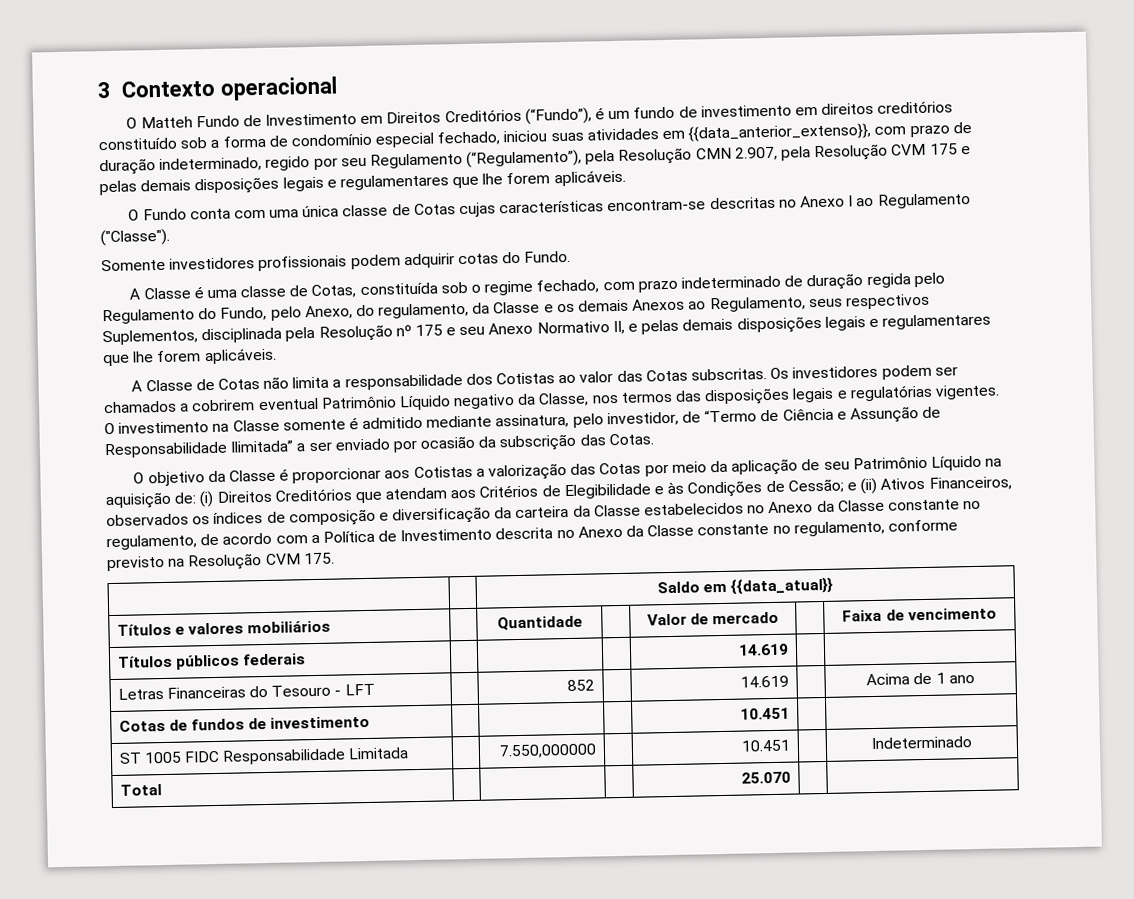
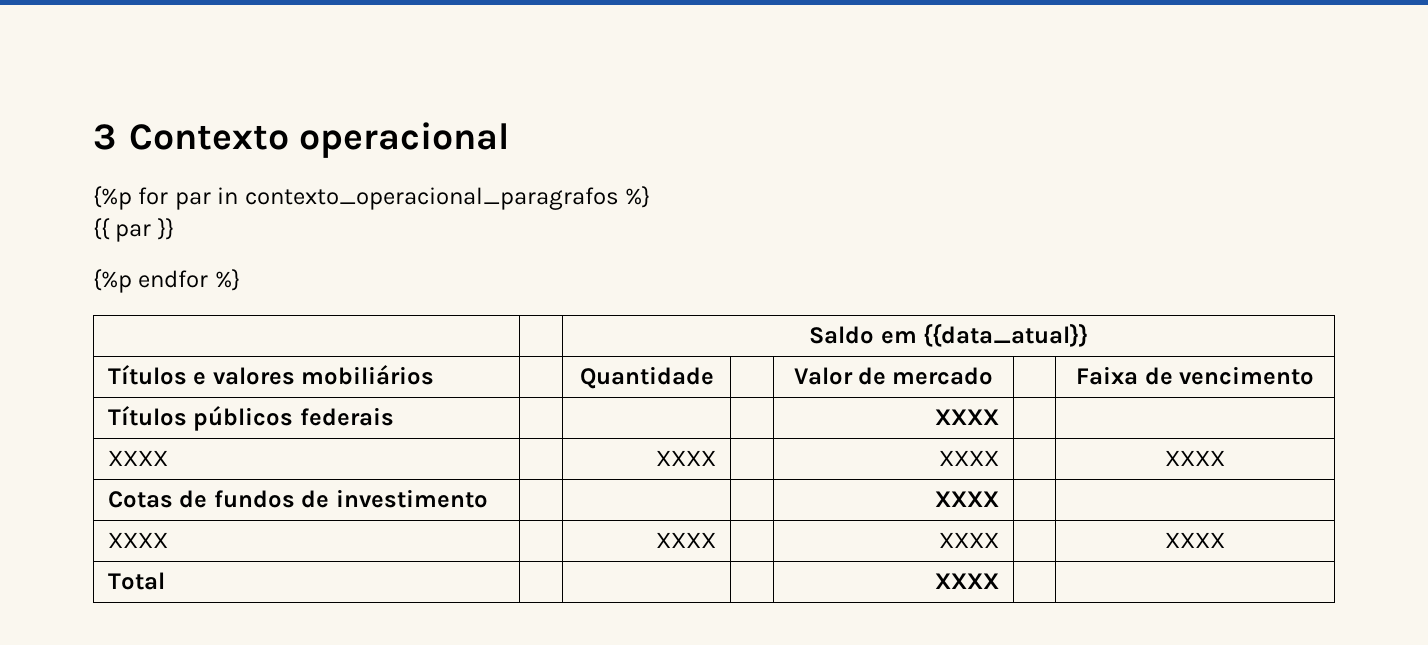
- O Matteh Fundo de Investimento em Direitos Creditórios (“Fundo”), é um fundo de investimento em direitos creditórios constituído sob a forma de condomínio especial fechado, iniciou suas atividades em {{data_anterior_extenso}}, com prazo de duração indeterminado, regido por seu Regulamento (“Regulamento”), pela Resolução CMN 2.907, pela Resolução CVM 175 e pelas demais disposições legais e regulamentares que lhe forem aplicáveis.
- O Fundo conta com uma única classe de Cotas cujas características encontram-se descritas no Anexo I ao Regulamento ("Classe").
- Somente investidores profissionais podem adquirir cotas do Fundo.
- A Classe é uma classe de Cotas, constituída sob o regime fechado, com prazo indeterminado de duração regida pelo Regulamento do Fundo, pelo Anexo, do regulamento, da Classe e os demais Anexos ao Regulamento, seus respectivos Suplementos, disciplinada pela Resolução nº 175 e seu Anexo Normativo II, e pelas demais disposições legais e regulamentares que lhe forem aplicáveis.
- A Classe de Cotas não limita a responsabilidade dos Cotistas ao valor das Cotas subscritas. Os investidores podem ser chamados a cobrirem eventual Patrimônio Líquido negativo da Classe, nos termos das disposições legais e regulatórias vigentes. O investimento na Classe somente é admitido mediante assinatura, pelo investidor, de “Termo de Ciência e Assunção de Responsabilidade Ilimitada” a ser enviado por ocasião da subscrição das Cotas.
- O objetivo da Classe é proporcionar aos Cotistas a valorização das Cotas por meio da aplicação de seu Patrimônio Líquido na aquisição de: (i) Direitos Creditórios que atendam aos Critérios de Elegibilidade e às Condições de Cessão; e (ii) Ativos Financeiros, observados os índices de composição e diversificação da carteira da Classe estabelecidos no Anexo da Classe constante no regulamento, de acordo com a Política de Investimento descrita no Anexo da Classe constante no regulamento, conforme previsto na Resolução CVM 175.
+ {%p for par in contexto_operacional_paragrafos %}
+ {{ par }}
+ {%p endfor %}
- Títulos públicos federais | | | | 14.619 | |
- Letras Financeiras do Tesouro - LFT | | 852 | | 14.619 | | Acima de 1 ano
+ Títulos públicos federais | | | | XXXX | |
+ XXXX | | XXXX | | XXXX | | XXXX
- Cotas de fundos de investimento | | | | 10.451 | |
- ST 1005 FIDC Responsabilidade Limitada | | 7.550,000000 | | 10.451 | | Indeterminado
+ Cotas de fundos de investimento | | | | XXXX | |
+ XXXX | | XXXX | | XXXX | | XXXX
- Total | | | | 25.070 | |
+ Total | | | | XXXX | |

